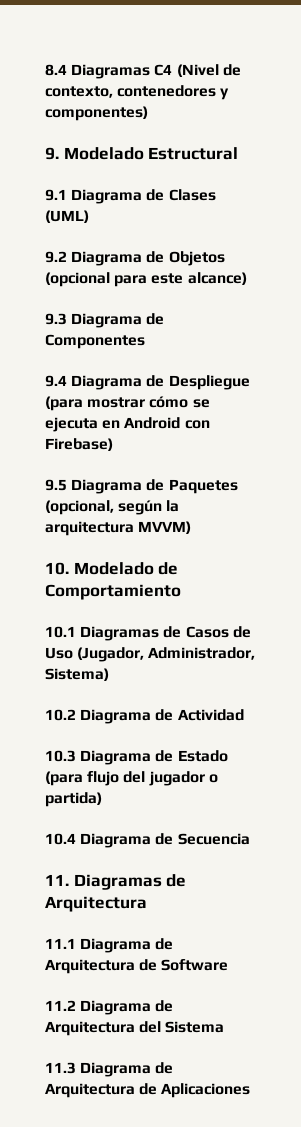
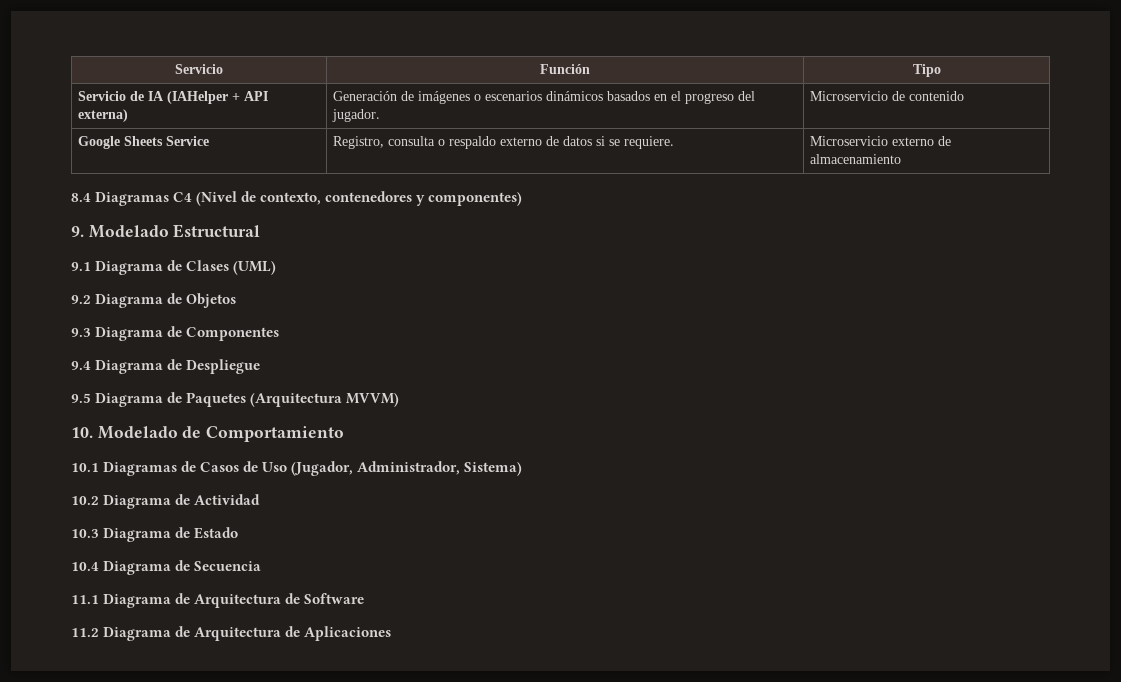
+ Servicio | Función | Tipo
+ Servicio de IA (IAHelper + API externa) | Generación de imágenes o escenarios dinámicos basados en el progreso del jugador. | Microservicio de contenido
+ Google Sheets Service | Registro, consulta o respaldo externo de datos si se requiere. | Microservicio externo de almacenamiento
- 9.2 Diagrama de Objetos (opcional para este alcance)
+ 9.2 Diagrama de Objetos
- 9.4 Diagrama de Despliegue (para mostrar cómo se ejecuta en Android con Firebase)
+ 9.4 Diagrama de Despliegue
- 9.5 Diagrama de Paquetes (opcional, según la arquitectura MVVM)
+ 9.5 Diagrama de Paquetes (Arquitectura MVVM)
- 10.3 Diagrama de Estado (para flujo del jugador o partida)
+ 10.3 Diagrama de Estado
- 11. Diagramas de Arquitectura
- 11.2 Diagrama de Arquitectura del Sistema
- 11.3 Diagrama de Arquitectura de Aplicaciones
+ 11.2 Diagrama de Arquitectura de Aplicaciones

